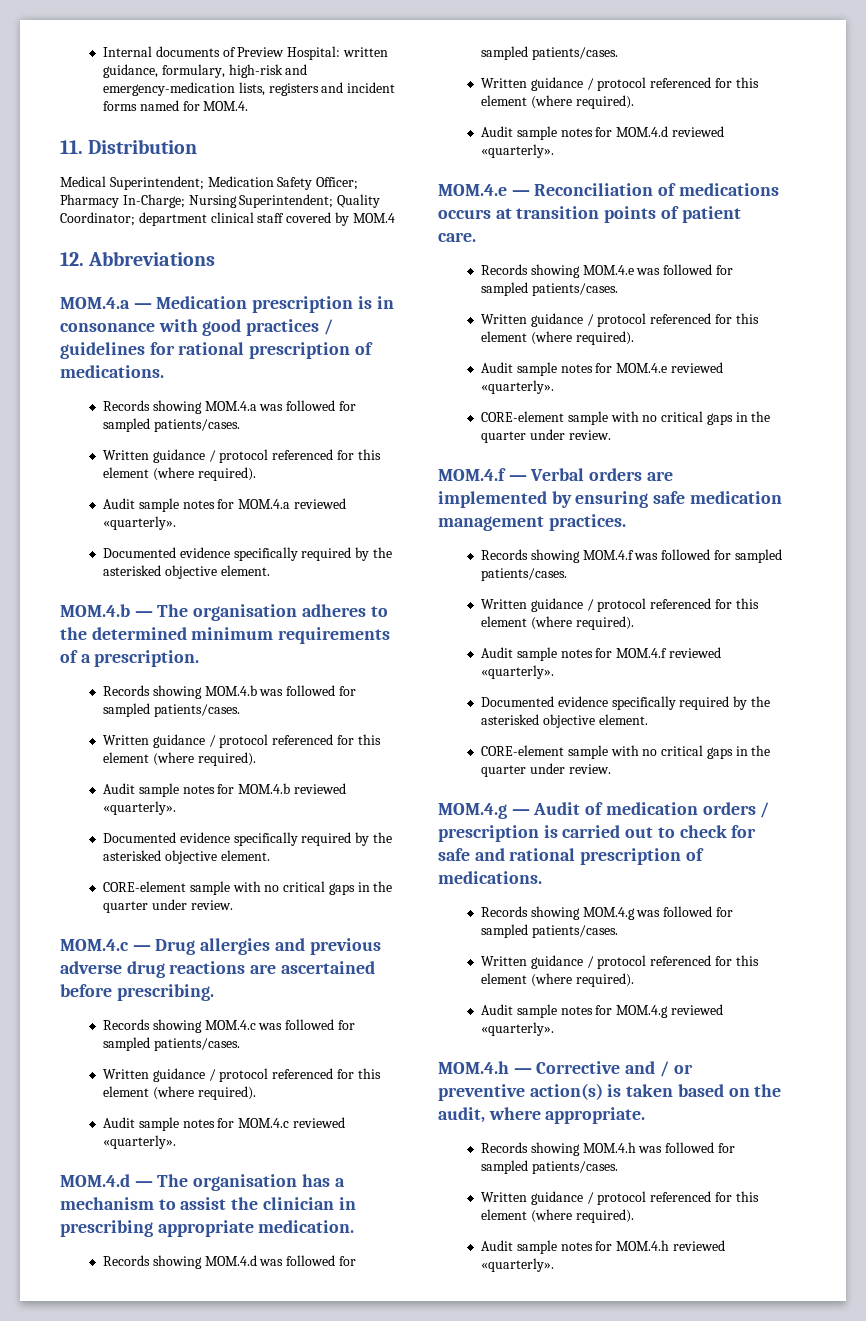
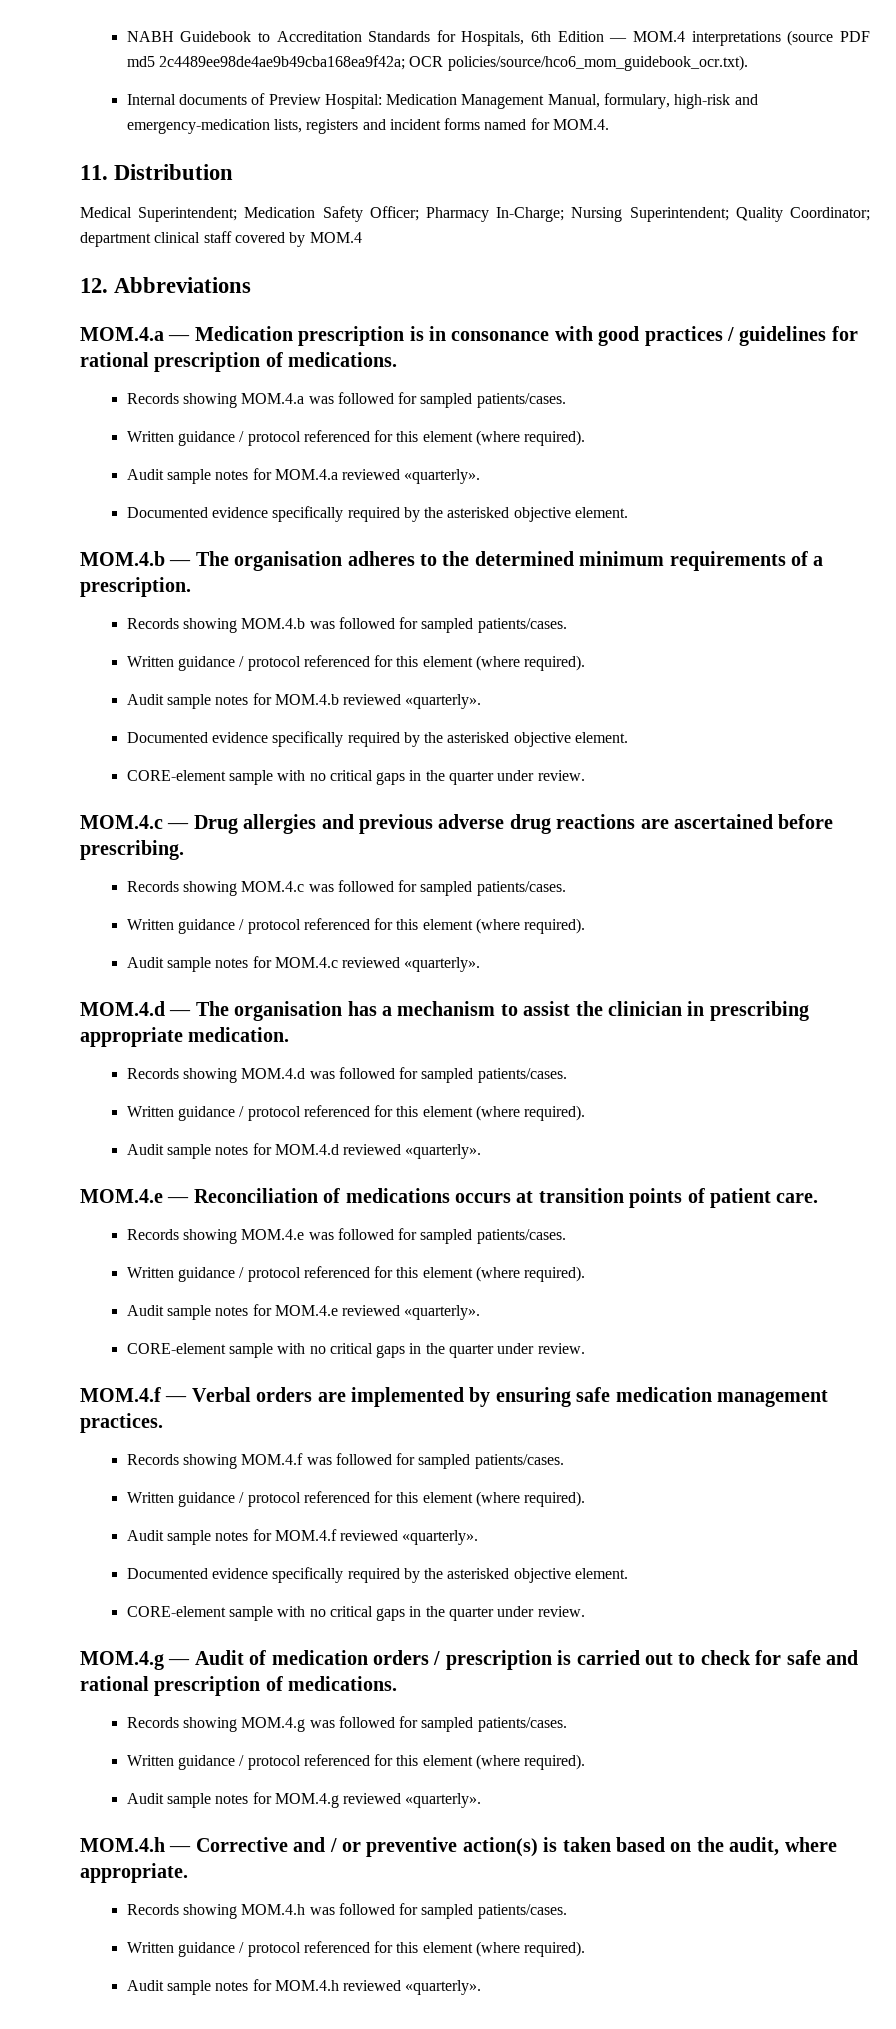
+ NABH Guidebook to Accreditation Standards for Hospitals, 6th Edition — MOM.4 interpretations (source PDF md5 2c4489ee98de4ae9b49cba168ea9f42a; OCR policies/source/hco6_mom_guidebook_ocr.txt).
- Internal documents of Preview Hospital: written guidance, formulary, high-risk and emergency-medication lists, registers and incident forms named for MOM.4.
+ Internal documents of Preview Hospital: Medication Management Manual, formulary, high-risk and emergency-medication lists, registers and incident forms named for MOM.4.

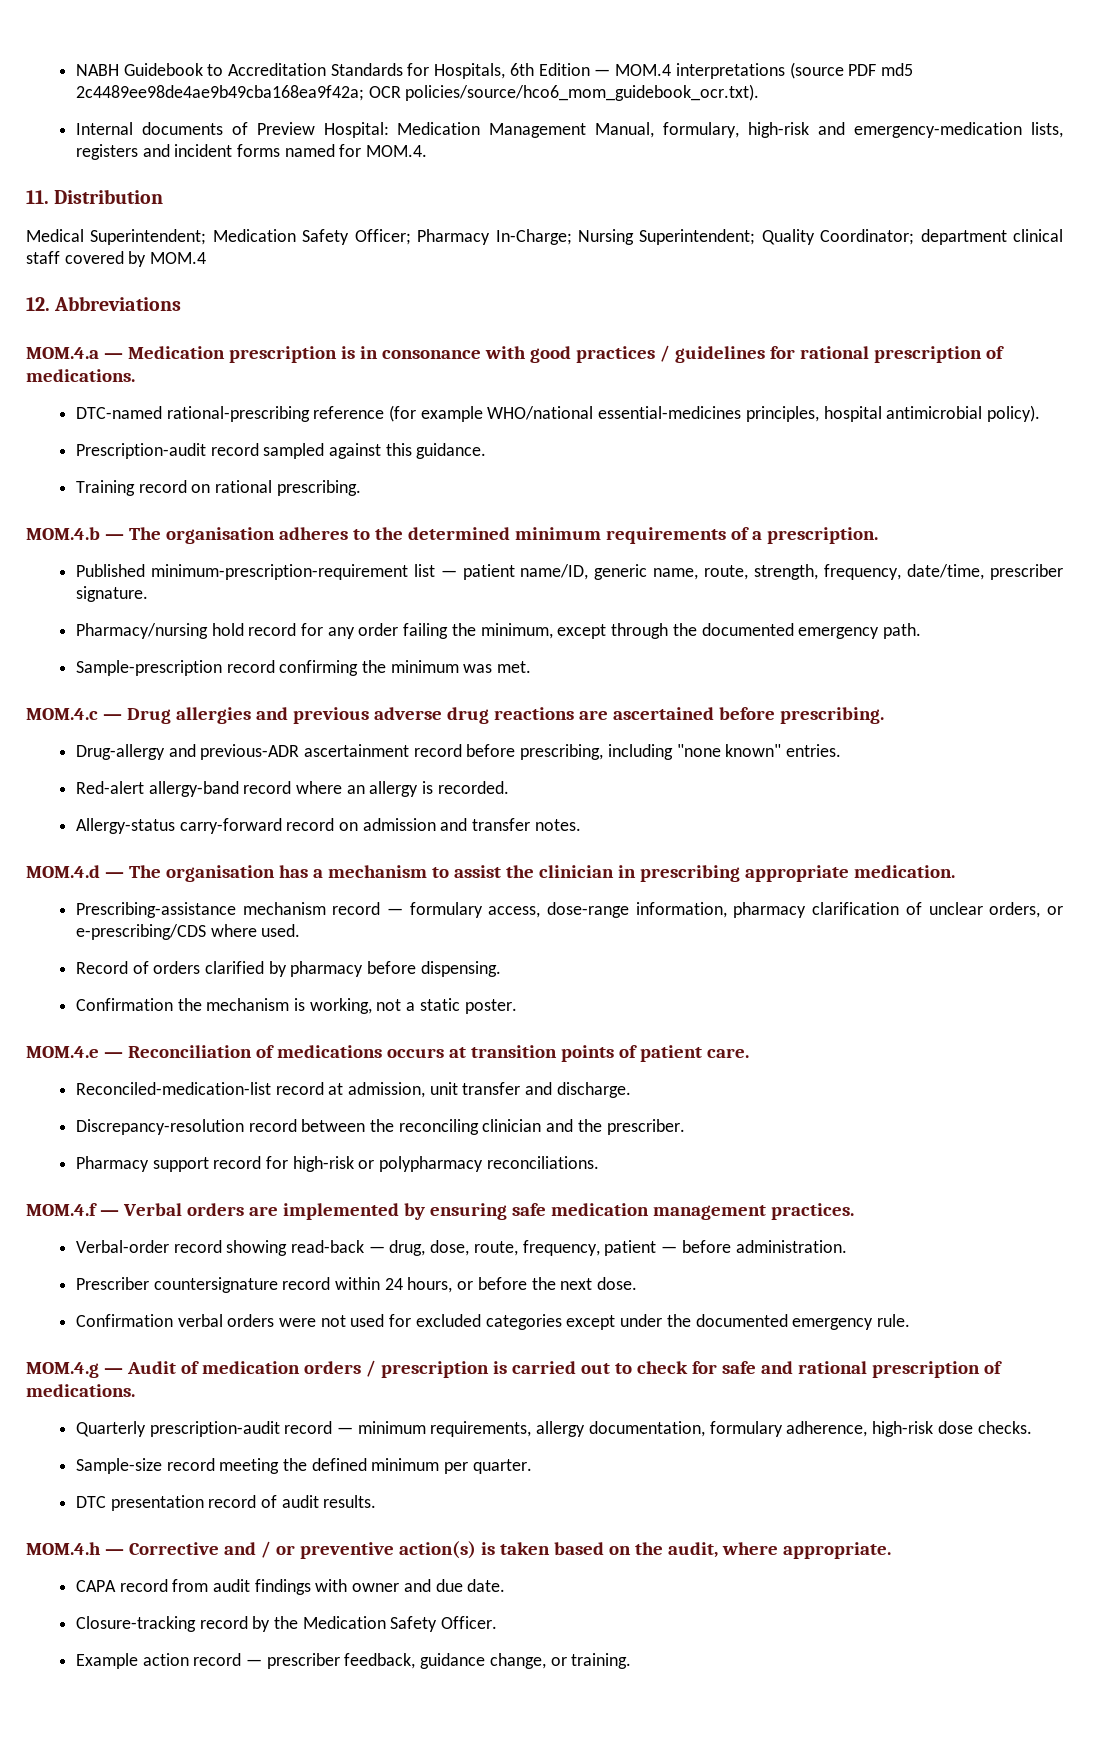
- Records showing MOM.4.a was followed for sampled patients/cases.
- Written guidance / protocol referenced for this element (where required).
- Audit sample notes for MOM.4.a reviewed «quarterly».
- Documented evidence specifically required by the asterisked objective element.
+ DTC-named rational-prescribing reference (for example WHO/national essential-medicines principles, hospital antimicrobial policy).
+ Prescription-audit record sampled against this guidance.
+ Training record on rational prescribing.
- Records showing MOM.4.b was followed for sampled patients/cases.
- Written guidance / protocol referenced for this element (where required).
- Audit sample notes for MOM.4.b reviewed «quarterly».
- Documented evidence specifically required by the asterisked objective element.
- CORE-element sample with no critical gaps in the quarter under review.
+ Published minimum-prescription-requirement list — patient name/ID, generic name, route, strength, frequency, date/time, prescriber signature.
+ Pharmacy/nursing hold record for any order failing the minimum, except through the documented emergency path.
+ Sample-prescription record confirming the minimum was met.
- Records showing MOM.4.c was followed for sampled patients/cases.
- Written guidance / protocol referenced for this element (where required).
- Audit sample notes for MOM.4.c reviewed «quarterly».
+ Drug-allergy and previous-ADR ascertainment record before prescribing, including "none known" entries.
+ Red-alert allergy-band record where an allergy is recorded.
+ Allergy-status carry-forward record on admission and transfer notes.
- Records showing MOM.4.d was followed for sampled patients/cases.
- Written guidance / protocol referenced for this element (where required).
- Audit sample notes for MOM.4.d reviewed «quarterly».
+ Prescribing-assistance mechanism record — formulary access, dose-range information, pharmacy clarification of unclear orders, or e-prescribing/CDS where used.
+ Record of orders clarified by pharmacy before dispensing.
+ Confirmation the mechanism is working, not a static poster.
- Records showing MOM.4.e was followed for sampled patients/cases.
- Written guidance / protocol referenced for this element (where required).
- Audit sample notes for MOM.4.e reviewed «quarterly».
- CORE-element sample with no critical gaps in the quarter under review.
+ Reconciled-medication-list record at admission, unit transfer and discharge.
+ Discrepancy-resolution record between the reconciling clinician and the prescriber.
+ Pharmacy support record for high-risk or polypharmacy reconciliations.
- Records showing MOM.4.f was followed for sampled patients/cases.
- Written guidance / protocol referenced for this element (where required).
- Audit sample notes for MOM.4.f reviewed «quarterly».
- Documented evidence specifically required by the asterisked objective element.
- CORE-element sample with no critical gaps in the quarter under review.
+ Verbal-order record showing read-back — drug, dose, route, frequency, patient — before administration.
+ Prescriber countersignature record within 24 hours, or before the next dose.
+ Confirmation verbal orders were not used for excluded categories except under the documented emergency rule.
- Records showing MOM.4.g was followed for sampled patients/cases.
- Written guidance / protocol referenced for this element (where required).
- Audit sample notes for MOM.4.g reviewed «quarterly».
+ Quarterly prescription-audit record — minimum requirements, allergy documentation, formulary adherence, high-risk dose checks.
+ Sample-size record meeting the defined minimum per quarter.
+ DTC presentation record of audit results.
- Records showing MOM.4.h was followed for sampled patients/cases.
- Written guidance / protocol referenced for this element (where required).
- Audit sample notes for MOM.4.h reviewed «quarterly».
+ CAPA record from audit findings with owner and due date.
+ Closure-tracking record by the Medication Safety Officer.
+ Example action record — prescriber feedback, guidance change, or training.

